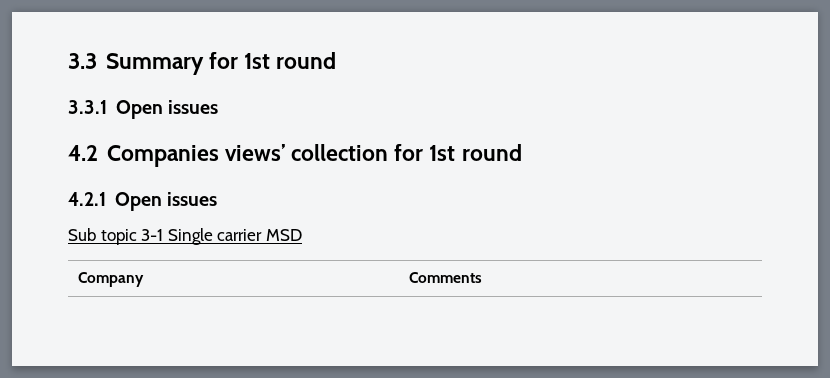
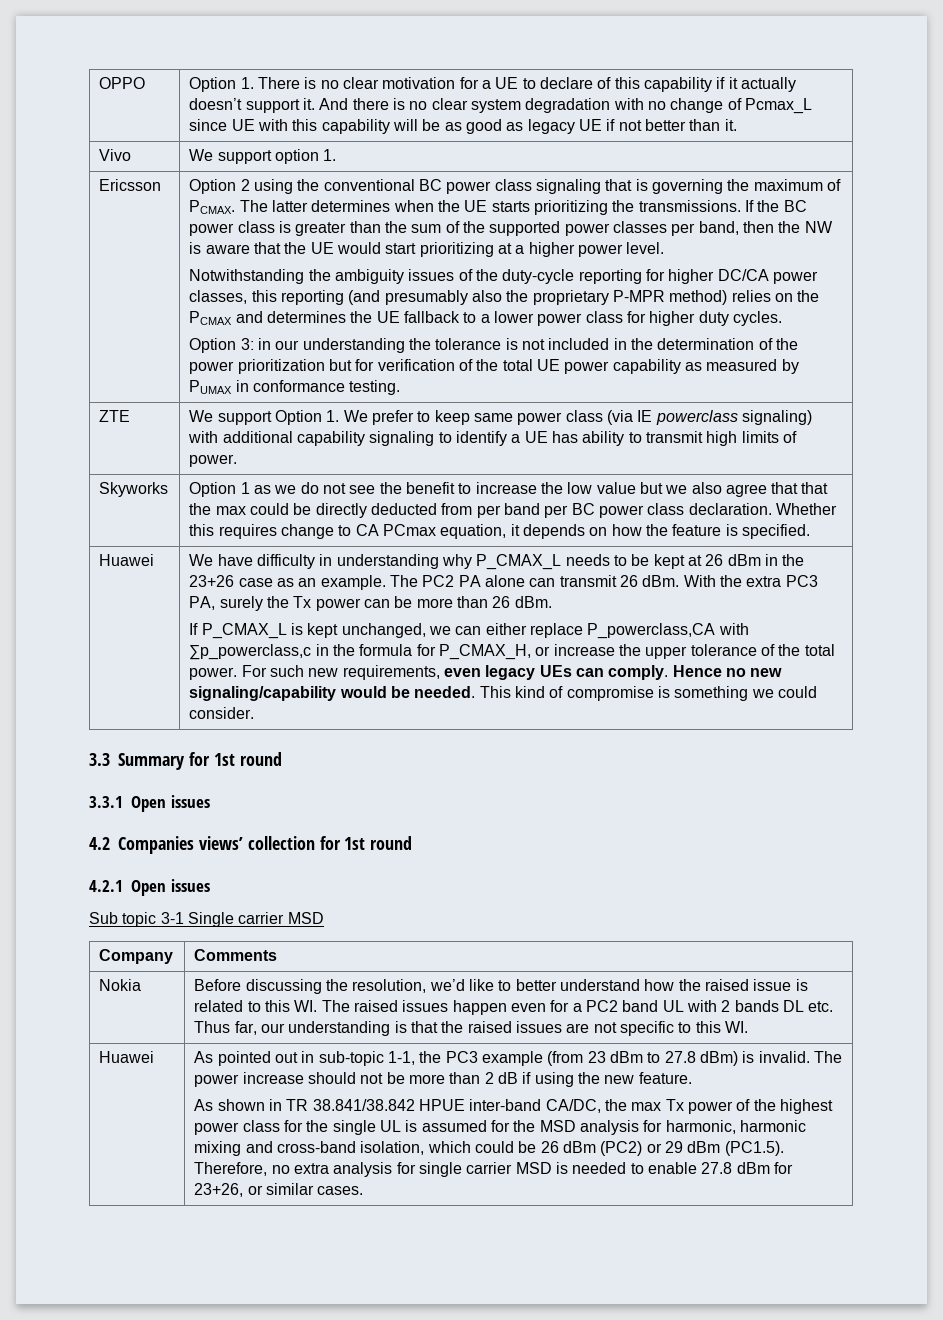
+ OPPO | Option 1. There is no clear motivation for a UE to declare of this capability if it actually doesn’t support it. And there is no clear system degradation with no change of Pcmax_L since UE with this capability will be as good as legacy UE if not better than it.
+ Vivo | We support option 1.
+ Ericsson | Option 2 using the conventional BC power class signaling that is governing the maximum of PCMAX. The latter determines when the UE starts prioritizing the transmissions. If the BC power class is greater than the sum of the supported power classes per band, then the NW is aware that the UE would start prioritizing at a higher power level.
+ Notwithstanding the ambiguity issues of the duty-cycle reporting for higher DC/CA power classes, this reporting (and presumably also the proprietary P-MPR method) relies on the PCMAX and determines the UE fallback to a lower power class for higher duty cycles.
+ Option 3: in our understanding the tolerance is not included in the determination of the power prioritization but for verification of the total UE power capability as measured by PUMAX in conformance testing.
+ ZTE | We support Option 1. We prefer to keep same power class (via IE powerclass signaling) with additional capability signaling to identify a UE has ability to transmit high limits of power.
+ Skyworks | Option 1 as we do not see the benefit to increase the low value but we also agree that that the max could be directly deducted from per band per BC power class declaration. Whether this requires change to CA PCmax equation, it depends on how the feature is specified.
+ Huawei | We have difficulty in understanding why P_CMAX_L needs to be kept at 26 dBm in the 23+26 case as an example. The PC2 PA alone can transmit 26 dBm. With the extra PC3 PA, surely the Tx power can be more than 26 dBm.
+ If P_CMAX_L is kept unchanged, we can either replace P_powerclass,CA with ∑p_powerclass,c in the formula for P_CMAX_H, or increase the upper tolerance of the total power. For such new requirements, even legacy UEs can comply. Hence no new signaling/capability would be needed. This kind of compromise is something we could consider.
+ Nokia | Before discussing the resolution, we’d like to better understand how the raised issue is related to this WI. The raised issues happen even for a PC2 band UL with 2 bands DL etc. Thus far, our understanding is that the raised issues are not specific to this WI.
+ Huawei | As pointed out in sub-topic 1-1, the PC3 example (from 23 dBm to 27.8 dBm) is invalid. The power increase should not be more than 2 dB if using the new feature.
+ As shown in TR 38.841/38.842 HPUE inter-band CA/DC, the max Tx power of the highest power class for the single UL is assumed for the MSD analysis for harmonic, harmonic mixing and cross-band isolation, which could be 26 dBm (PC2) or 29 dBm (PC1.5). Therefore, no extra analysis for single carrier MSD is needed to enable 27.8 dBm for 23+26, or similar cases.

